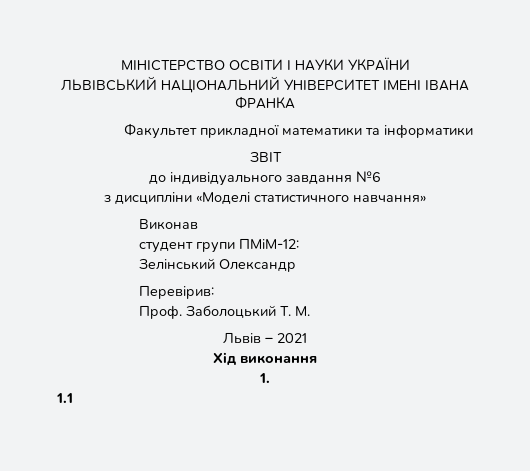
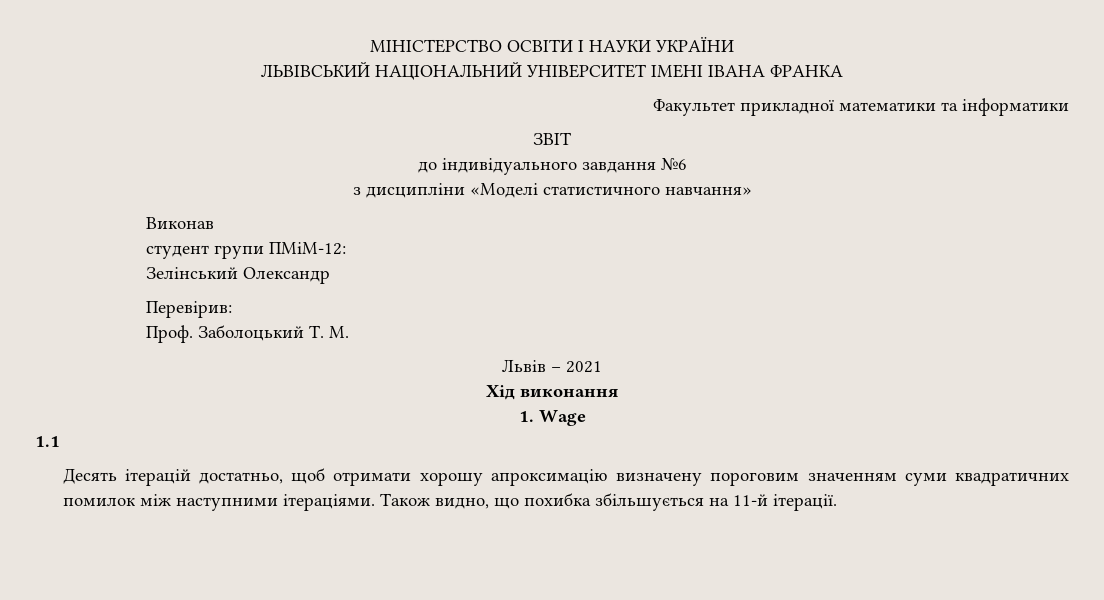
- 1.
+ 1. Wage
+ Десять ітерацій достатньо, щоб отримати хорошу апроксимацію визначену пороговим значенням суми квадратичних помилок між наступними ітераціями. Також видно, що похибка збільшується на 11-й ітерації.

